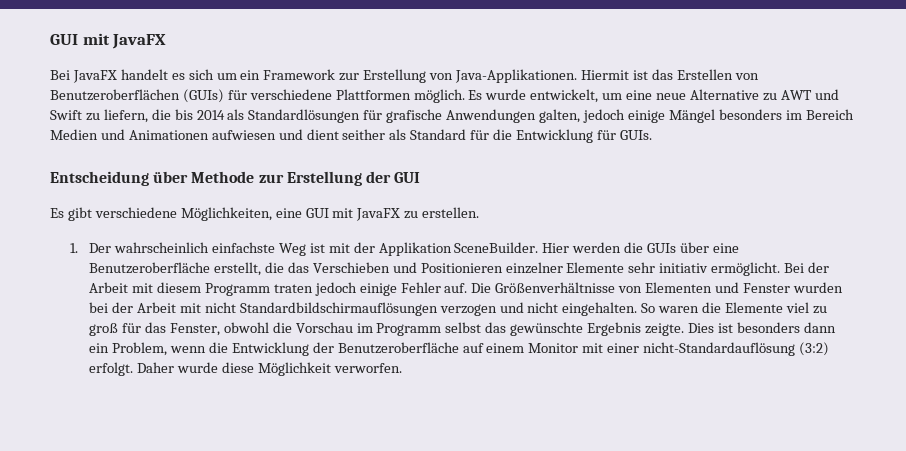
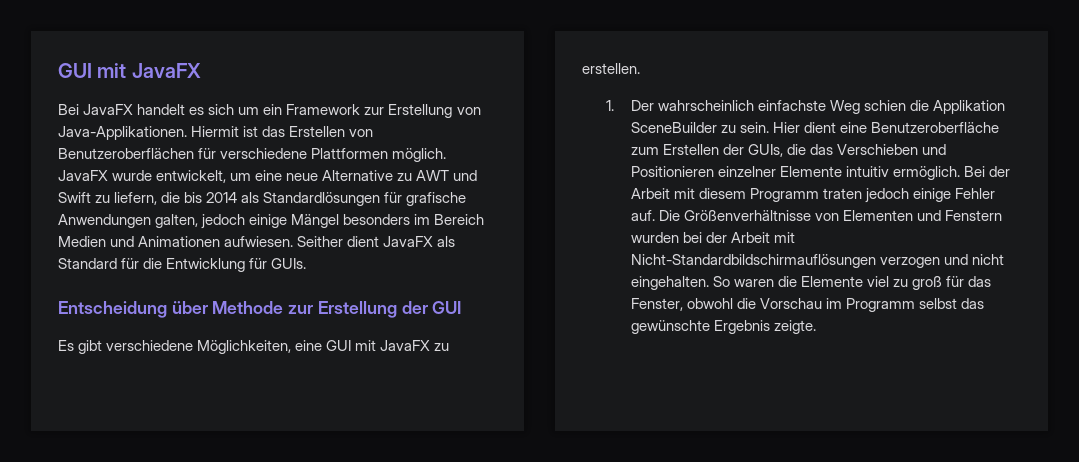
- Hiermit ist das Erstellen von Benutzeroberflächen (GUIs) für verschiedene Plattformen möglich.
+ Hiermit ist das Erstellen von Benutzeroberflächen für verschiedene Plattformen möglich.
- Es wurde entwickelt, um eine neue Alternative zu AWT und Swift zu liefern, die bis 2014 als Standardlösungen für grafische Anwendungen galten, jedoch einige Mängel besonders im Bereich Medien und Animationen aufwiesen und dient seither als Standard für die Entwicklung für GUIs.
+ JavaFX wurde entwickelt, um eine neue Alternative zu AWT und Swift zu liefern, die bis 2014 als Standardlösungen für grafische Anwendungen galten, jedoch einige Mängel besonders im Bereich Medien und Animationen aufwiesen. Seither dient JavaFX als Standard für die Entwicklung für GUIs.
- 1. Der wahrscheinlich einfachste Weg ist mit der Applikation SceneBuilder. Hier werden die GUIs über eine Benutzeroberfläche erstellt, die das Verschieben und Positionieren einzelner Elemente sehr initiativ ermöglicht.
+ 1. Der wahrscheinlich einfachste Weg schien die Applikation SceneBuilder zu sein. Hier dient eine Benutzeroberfläche zum Erstellen der GUIs, die das Verschieben und Positionieren einzelner Elemente intuitiv ermöglich.
- Die Größenverhältnisse von Elementen und Fenster wurden bei der Arbeit mit nicht Standardbildschirmauflösungen verzogen und nicht eingehalten.
+ Die Größenverhältnisse von Elementen und Fenstern wurden bei der Arbeit mit Nicht-Standardbildschirmauflösungen verzogen und nicht eingehalten.
- Dies ist besonders dann ein Problem, wenn die Entwicklung der Benutzeroberfläche auf einem Monitor mit einer nicht-Standardauflösung (3:2) erfolgt. Daher wurde diese Möglichkeit verworfen.

